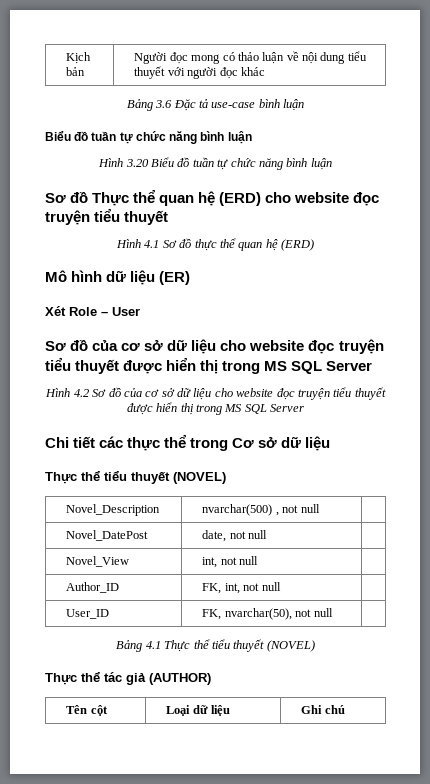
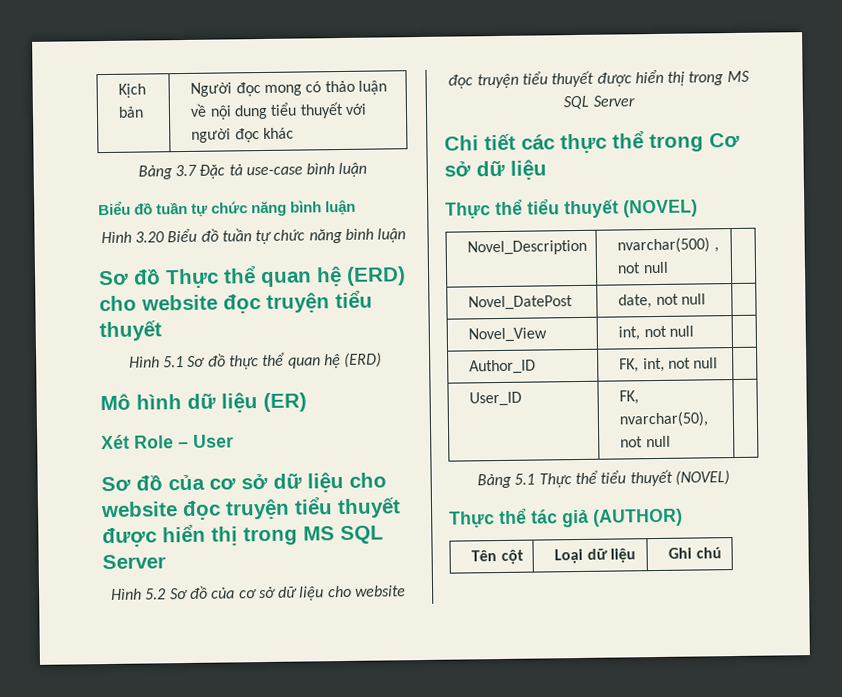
- Bảng 3.6 Đặc tả use-case bình luận
+ Bảng 3.7 Đặc tả use-case bình luận
- Hình 4.1 Sơ đồ thực thể quan hệ (ERD)
+ Hình 5.1 Sơ đồ thực thể quan hệ (ERD)
- Hình 4.2 Sơ đồ của cơ sở dữ liệu cho website đọc truyện tiểu thuyết được hiển thị trong MS SQL Server
+ Hình 5.2 Sơ đồ của cơ sở dữ liệu cho website đọc truyện tiểu thuyết được hiển thị trong MS SQL Server
- Bảng 4.1 Thực thể tiểu thuyết (NOVEL)
+ Bảng 5.1 Thực thể tiểu thuyết (NOVEL)

